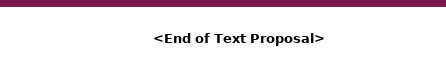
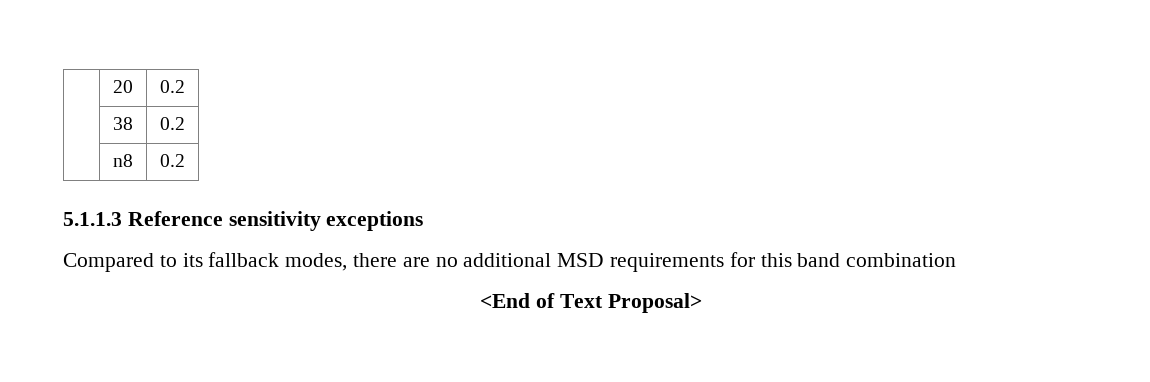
+ | 20 | 0.2
+ | 38 | 0.2
+ | n8 | 0.2
+ 5.1.1.3 Reference sensitivity exceptions
+ Compared to its fallback modes, there are no additional MSD requirements for this band combination

